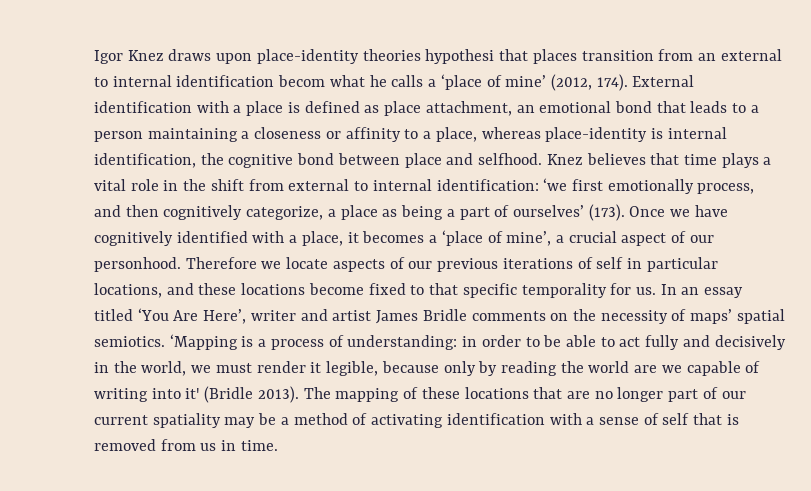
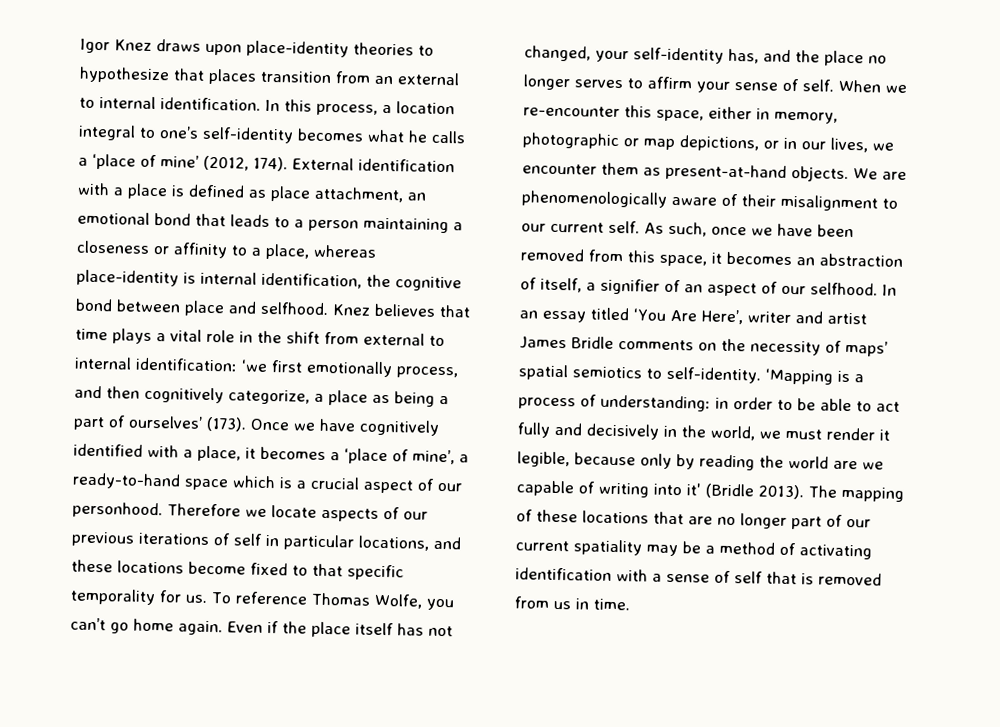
- Igor Knez draws upon place-identity theories hypothesi that places transition from an external to internal identification becom what he calls a ‘place of mine’ (2012, 174).
+ Igor Knez draws upon place-identity theories to hypothesize that places transition from an external to internal identification. In this process, a location integral to one’s self-identity becomes what he calls a ‘place of mine’ (2012, 174).
- Once we have cognitively identified with a place, it becomes a ‘place of mine’, a crucial aspect of our personhood.
+ Once we have cognitively identified with a place, it becomes a ‘place of mine’, a ready-to-hand space which is a crucial aspect of our personhood.
+ To reference Thomas Wolfe, you can’t go home again. Even if the place itself has not changed, your self-identity has, and the place no longer serves to affirm your sense of self. When we re-encounter this space, either in memory, photographic or map depictions, or in our lives, we encounter them as present-at-hand objects. We are phenomenologically aware of their misalignment to our current self. As such, once we have been removed from this space, it becomes an abstraction of itself, a signifier of an aspect of our selfhood.
- In an essay titled ‘You Are Here’, writer and artist James Bridle comments on the necessity of maps’ spatial semiotics.
+ In an essay titled ‘You Are Here’, writer and artist James Bridle comments on the necessity of maps’ spatial semiotics to self-identity.

